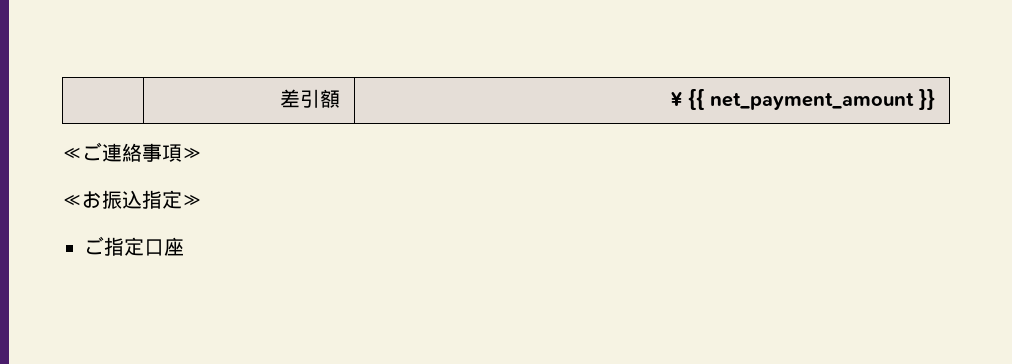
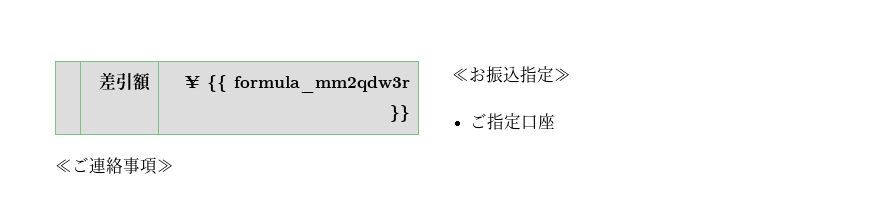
- | 差引額 | ¥ {{ net_payment_amount }}
+ | 差引額 | ¥ {{ formula_mm2qdw3r }}

